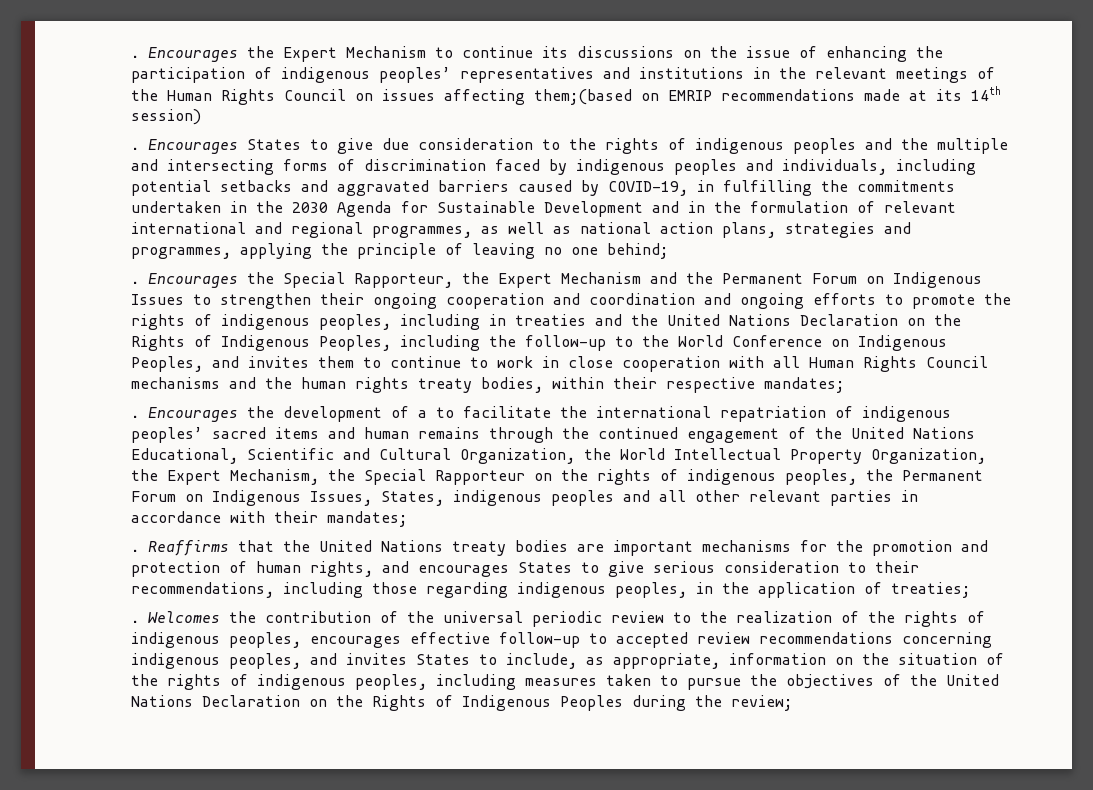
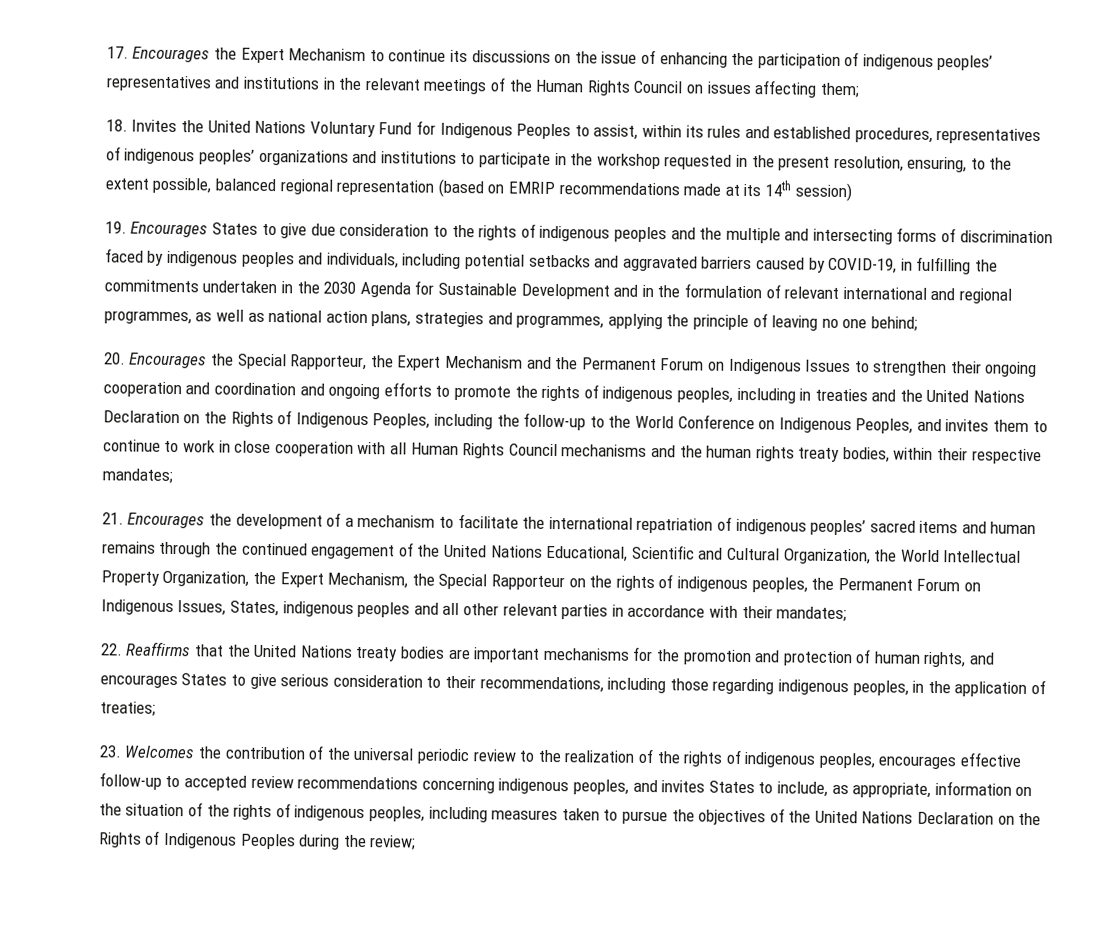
- . Encourages the Expert Mechanism to continue its discussions on the issue of enhancing the participation of indigenous peoples’ representatives and institutions in the relevant meetings of the Human Rights Council on issues affecting them;(based on EMRIP recommendations made at its 14th session)
+ 17. Encourages the Expert Mechanism to continue its discussions on the issue of enhancing the participation of indigenous peoples’ representatives and institutions in the relevant meetings of the Human Rights Council on issues affecting them;
+ 18. Invites the United Nations Voluntary Fund for Indigenous Peoples to assist, within its rules and established procedures, representatives of indigenous peoples’ organizations and institutions to participate in the workshop requested in the present resolution, ensuring, to the extent possible, balanced regional representation (based on EMRIP recommendations made at its 14th session)
- . Encourages States to give due consideration to the rights of indigenous peoples and the multiple and intersecting forms of discrimination faced by indigenous peoples and individuals, including potential setbacks and aggravated barriers caused by COVID-19, in fulfilling the commitments undertaken in the 2030 Agenda for Sustainable Development and in the formulation of relevant international and regional programmes, as well as national action plans, strategies and programmes, applying the principle of leaving no one behind;
+ 19. Encourages States to give due consideration to the rights of indigenous peoples and the multiple and intersecting forms of discrimination faced by indigenous peoples and individuals, including potential setbacks and aggravated barriers caused by COVID-19, in fulfilling the commitments undertaken in the 2030 Agenda for Sustainable Development and in the formulation of relevant international and regional programmes, as well as national action plans, strategies and programmes, applying the principle of leaving no one behind;
- . Encourages the Special Rapporteur, the Expert Mechanism and the Permanent Forum on Indigenous Issues to strengthen their ongoing cooperation and coordination and ongoing efforts to promote the rights of indigenous peoples, including in treaties and the United Nations Declaration on the Rights of Indigenous Peoples, including the follow-up to the World Conference on Indigenous Peoples, and invites them to continue to work in close cooperation with all Human Rights Council mechanisms and the human rights treaty bodies, within their respective mandates;
+ 20. Encourages the Special Rapporteur, the Expert Mechanism and the Permanent Forum on Indigenous Issues to strengthen their ongoing cooperation and coordination and ongoing efforts to promote the rights of indigenous peoples, including in treaties and the United Nations Declaration on the Rights of Indigenous Peoples, including the follow-up to the World Conference on Indigenous Peoples, and invites them to continue to work in close cooperation with all Human Rights Council mechanisms and the human rights treaty bodies, within their respective mandates;
- . Encourages the development of a to facilitate the international repatriation of indigenous peoples’ sacred items and human remains through the continued engagement of the United Nations Educational, Scientific and Cultural Organization, the World Intellectual Property Organization, the Expert Mechanism, the Special Rapporteur on the rights of indigenous peoples, the Permanent Forum on Indigenous Issues, States, indigenous peoples and all other relevant parties in accordance with their mandates;
+ 21. Encourages the development of a mechanism to facilitate the international repatriation of indigenous peoples’ sacred items and human remains through the continued engagement of the United Nations Educational, Scientific and Cultural Organization, the World Intellectual Property Organization, the Expert Mechanism, the Special Rapporteur on the rights of indigenous peoples, the Permanent Forum on Indigenous Issues, States, indigenous peoples and all other relevant parties in accordance with their mandates;
- . Reaffirms that the United Nations treaty bodies are important mechanisms for the promotion and protection of human rights, and encourages States to give serious consideration to their recommendations, including those regarding indigenous peoples, in the application of treaties;
+ 22. Reaffirms that the United Nations treaty bodies are important mechanisms for the promotion and protection of human rights, and encourages States to give serious consideration to their recommendations, including those regarding indigenous peoples, in the application of treaties;
- . Welcomes the contribution of the universal periodic review to the realization of the rights of indigenous peoples, encourages effective follow-up to accepted review recommendations concerning indigenous peoples, and invites States to include, as appropriate, information on the situation of the rights of indigenous peoples, including measures taken to pursue the objectives of the United Nations Declaration on the Rights of Indigenous Peoples during the review;
+ 23. Welcomes the contribution of the universal periodic review to the realization of the rights of indigenous peoples, encourages effective follow-up to accepted review recommendations concerning indigenous peoples, and invites States to include, as appropriate, information on the situation of the rights of indigenous peoples, including measures taken to pursue the objectives of the United Nations Declaration on the Rights of Indigenous Peoples during the review;

